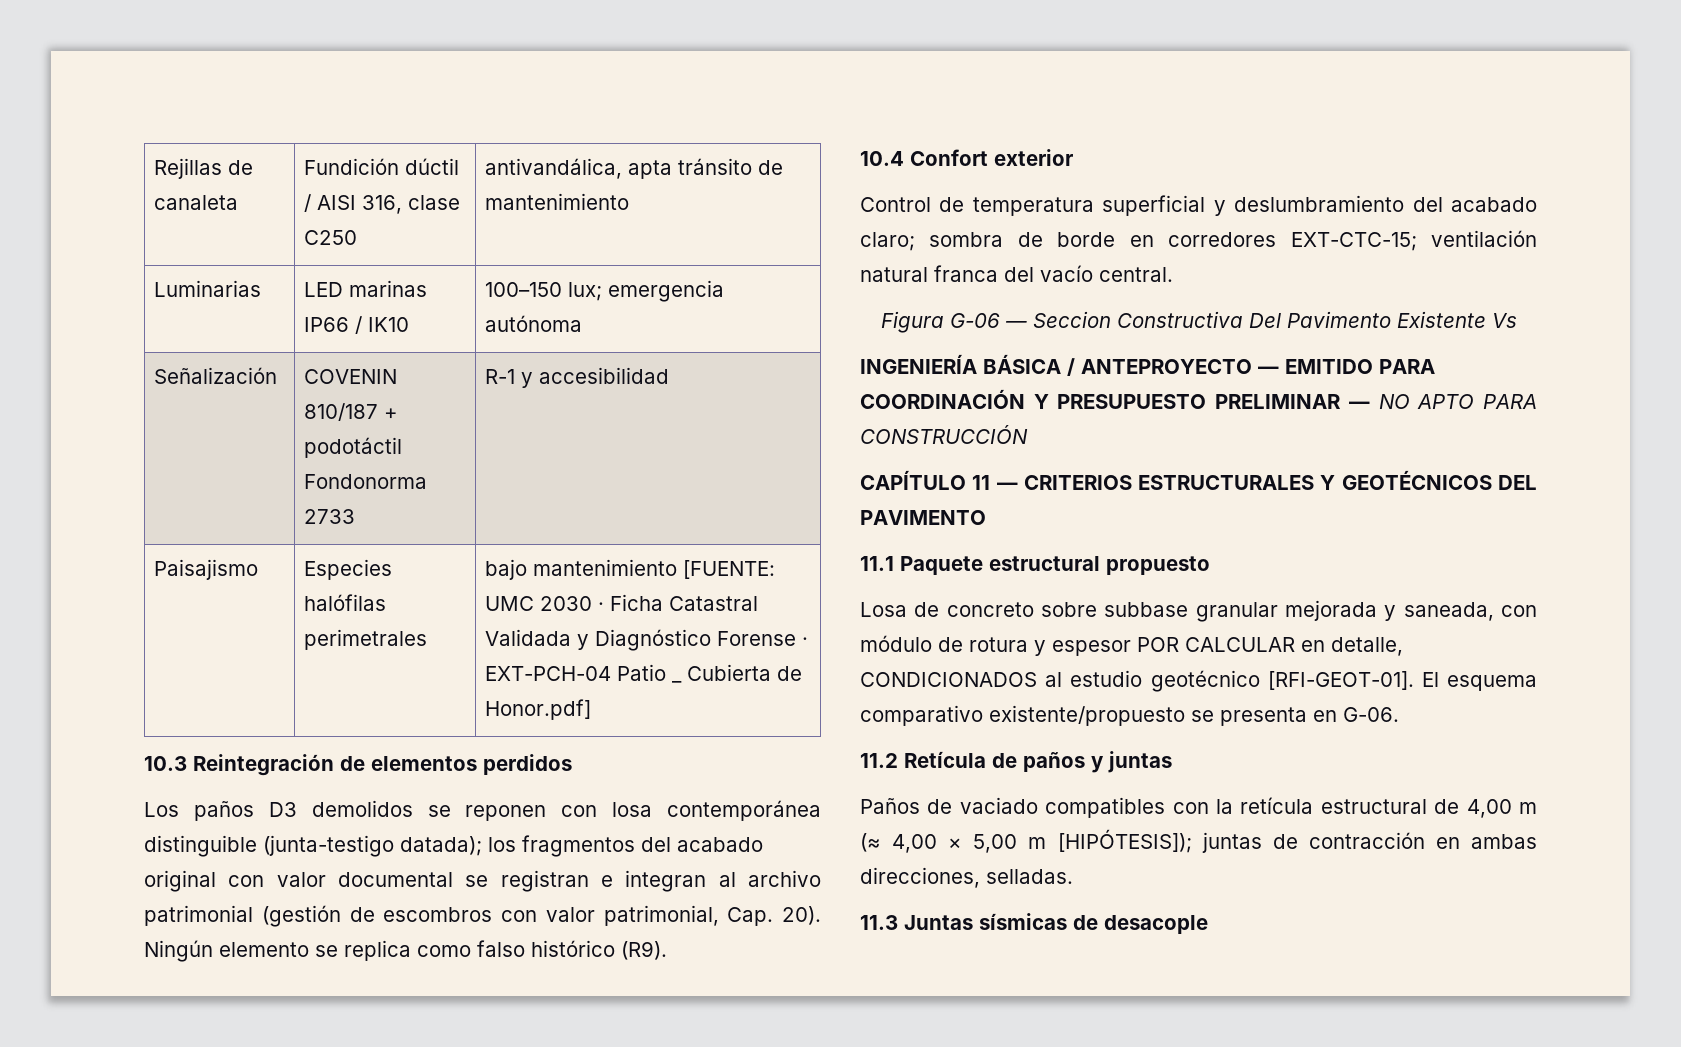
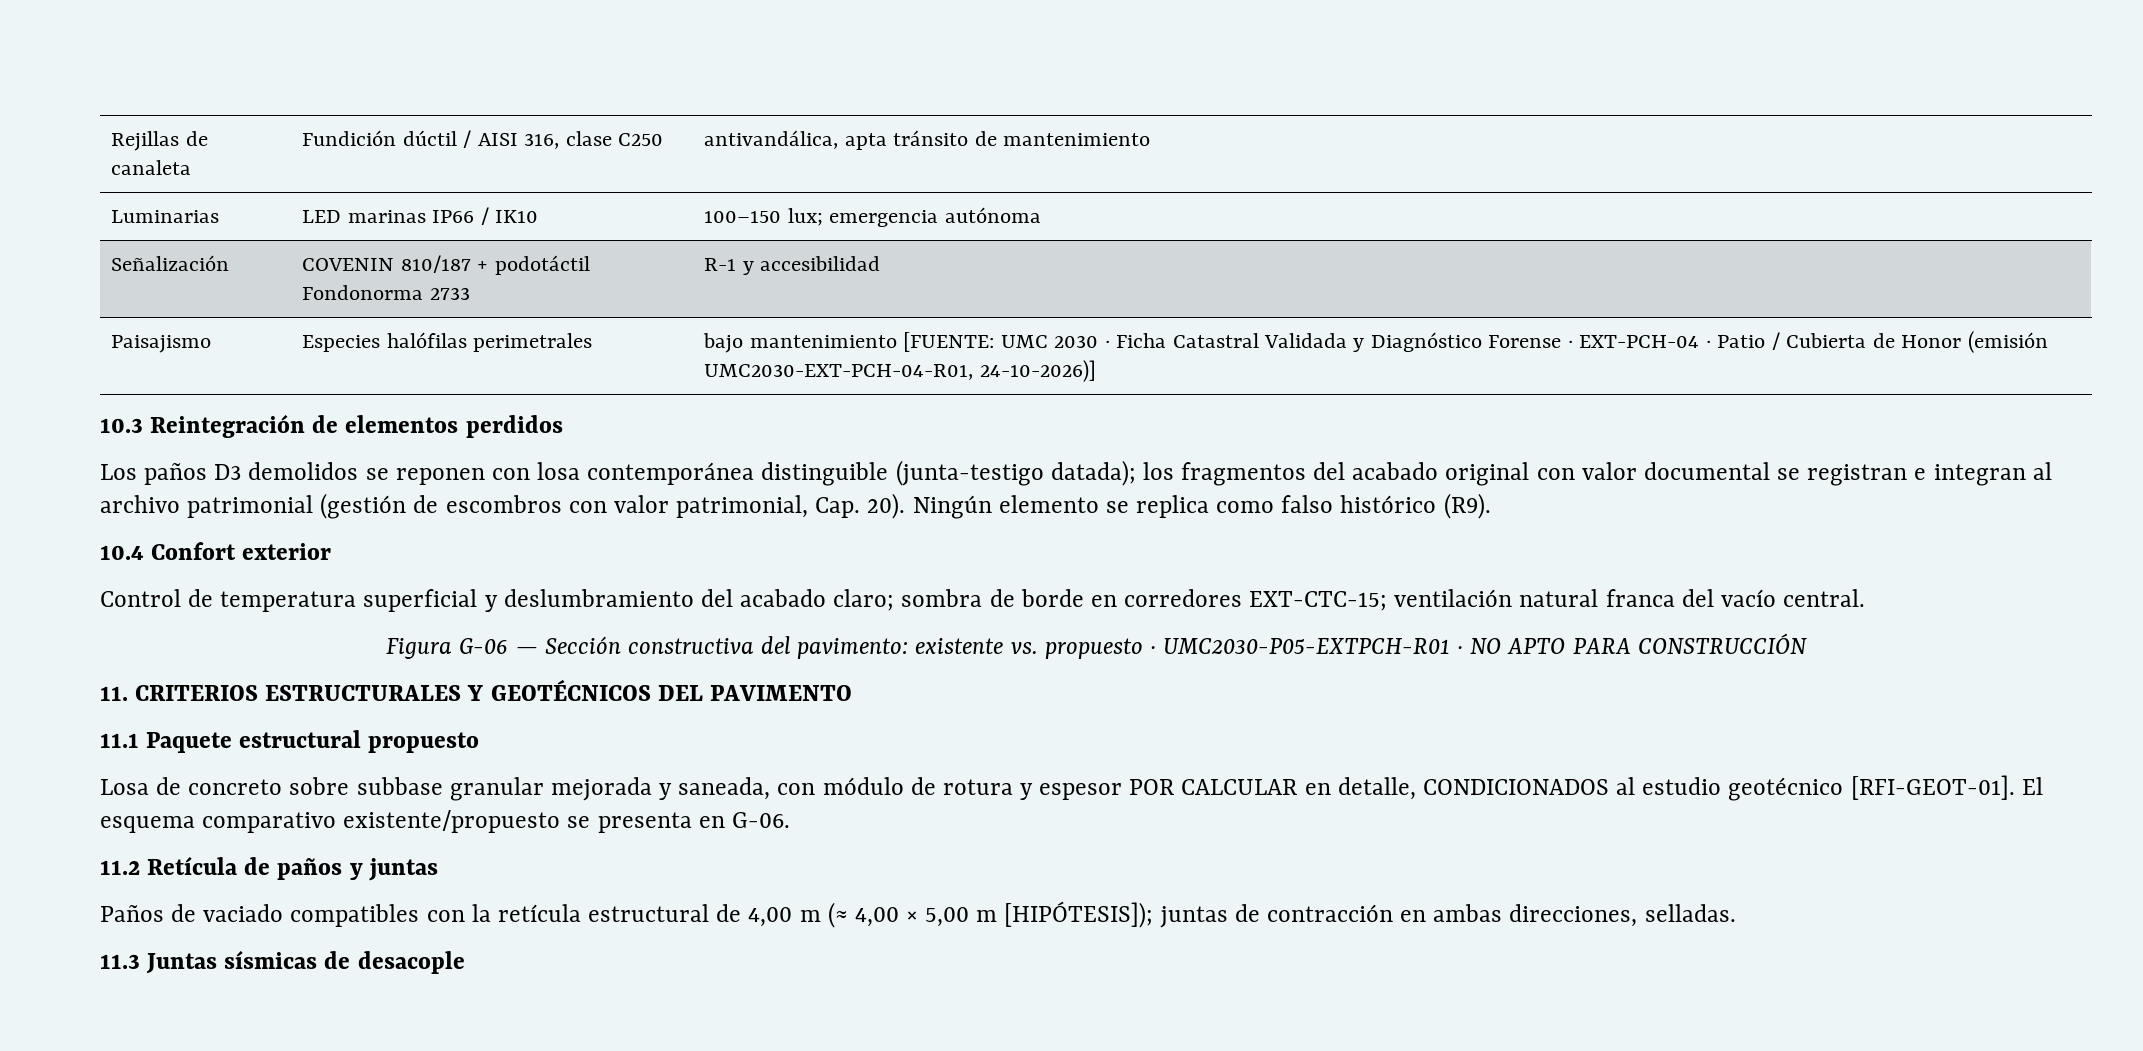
- Paisajismo | Especies halófilas perimetrales | bajo mantenimiento [FUENTE: UMC 2030 · Ficha Catastral Validada y Diagnóstico Forense · EXT-PCH-04 Patio _ Cubierta de Honor.pdf]
+ Paisajismo | Especies halófilas perimetrales | bajo mantenimiento [FUENTE: UMC 2030 · Ficha Catastral Validada y Diagnóstico Forense · EXT-PCH-04 · Patio / Cubierta de Honor (emisión UMC2030-EXT-PCH-04-R01, 24-10-2026)]
- Figura G-06 — Seccion Constructiva Del Pavimento Existente Vs
- INGENIERÍA BÁSICA / ANTEPROYECTO — EMITIDO PARA COORDINACIÓN Y PRESUPUESTO PRELIMINAR — NO APTO PARA CONSTRUCCIÓN
+ Figura G-06 — Sección constructiva del pavimento: existente vs. propuesto · UMC2030-P05-EXTPCH-R01 · NO APTO PARA CONSTRUCCIÓN
- CAPÍTULO 11 — CRITERIOS ESTRUCTURALES Y GEOTÉCNICOS DEL PAVIMENTO
+ 11. CRITERIOS ESTRUCTURALES Y GEOTÉCNICOS DEL PAVIMENTO

